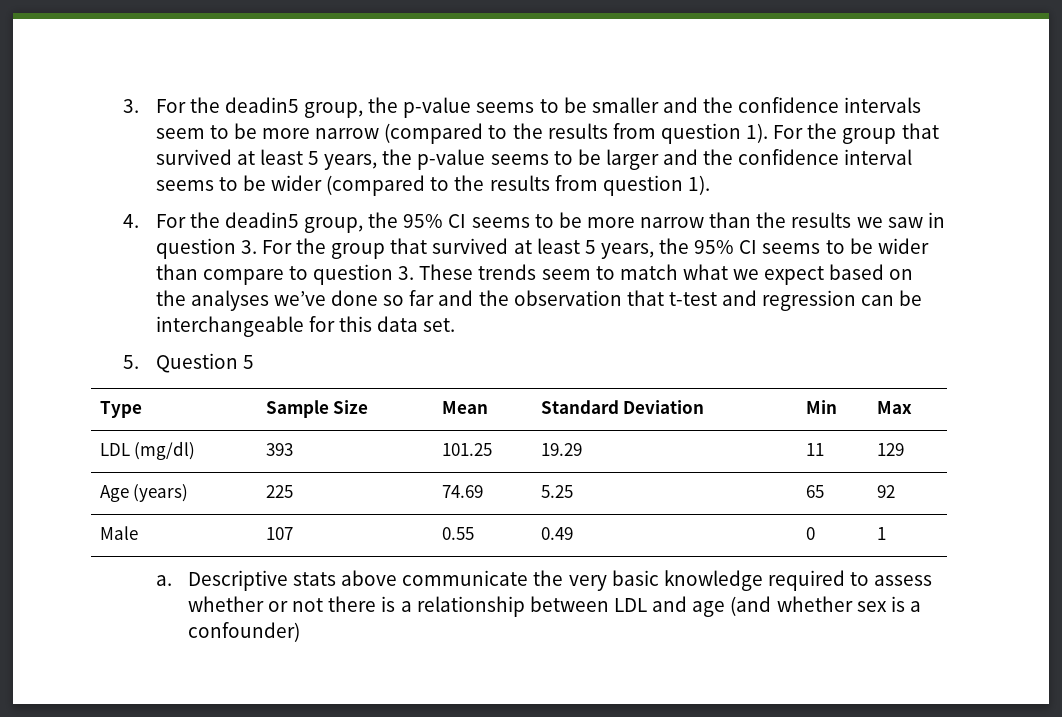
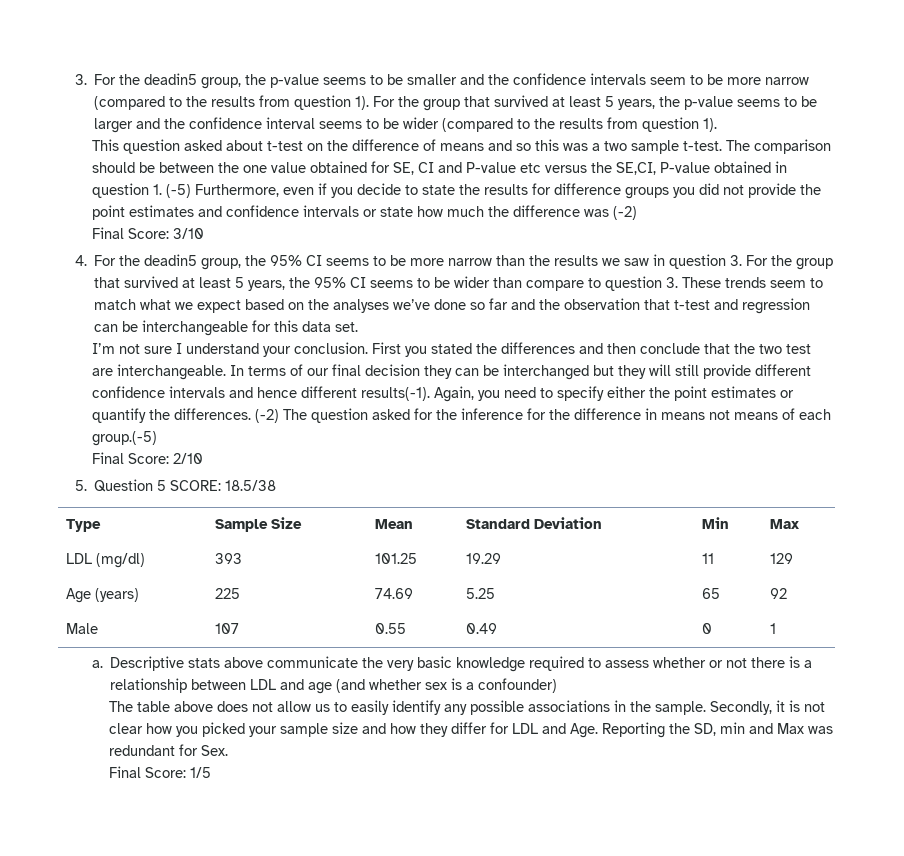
+ This question asked about t-test on the difference of means and so this was a two sample t-test. The comparison should be between the one value obtained for SE, CI and P-value etc versus the SE,CI, P-value obtained in question 1. (-5) Furthermore, even if you decide to state the results for difference groups you did not provide the point estimates and confidence intervals or state how much the difference was (-2)
+ Final Score: 3/10
+ I’m not sure I understand your conclusion. First you stated the differences and then conclude that the two test are interchangeable. In terms of our final decision they can be interchanged but they will still provide different confidence intervals and hence different results(-1). Again, you need to specify either the point estimates or quantify the differences. (-2) The question asked for the inference for the difference in means not means of each group.(-5)
+ Final Score: 2/10
- 5. Question 5
+ 5. Question 5 SCORE: 18.5/38
+ The table above does not allow us to easily identify any possible associations in the sample. Secondly, it is not clear how you picked your sample size and how they differ for LDL and Age. Reporting the SD, min and Max was redundant for Sex.
+ Final Score: 1/5

